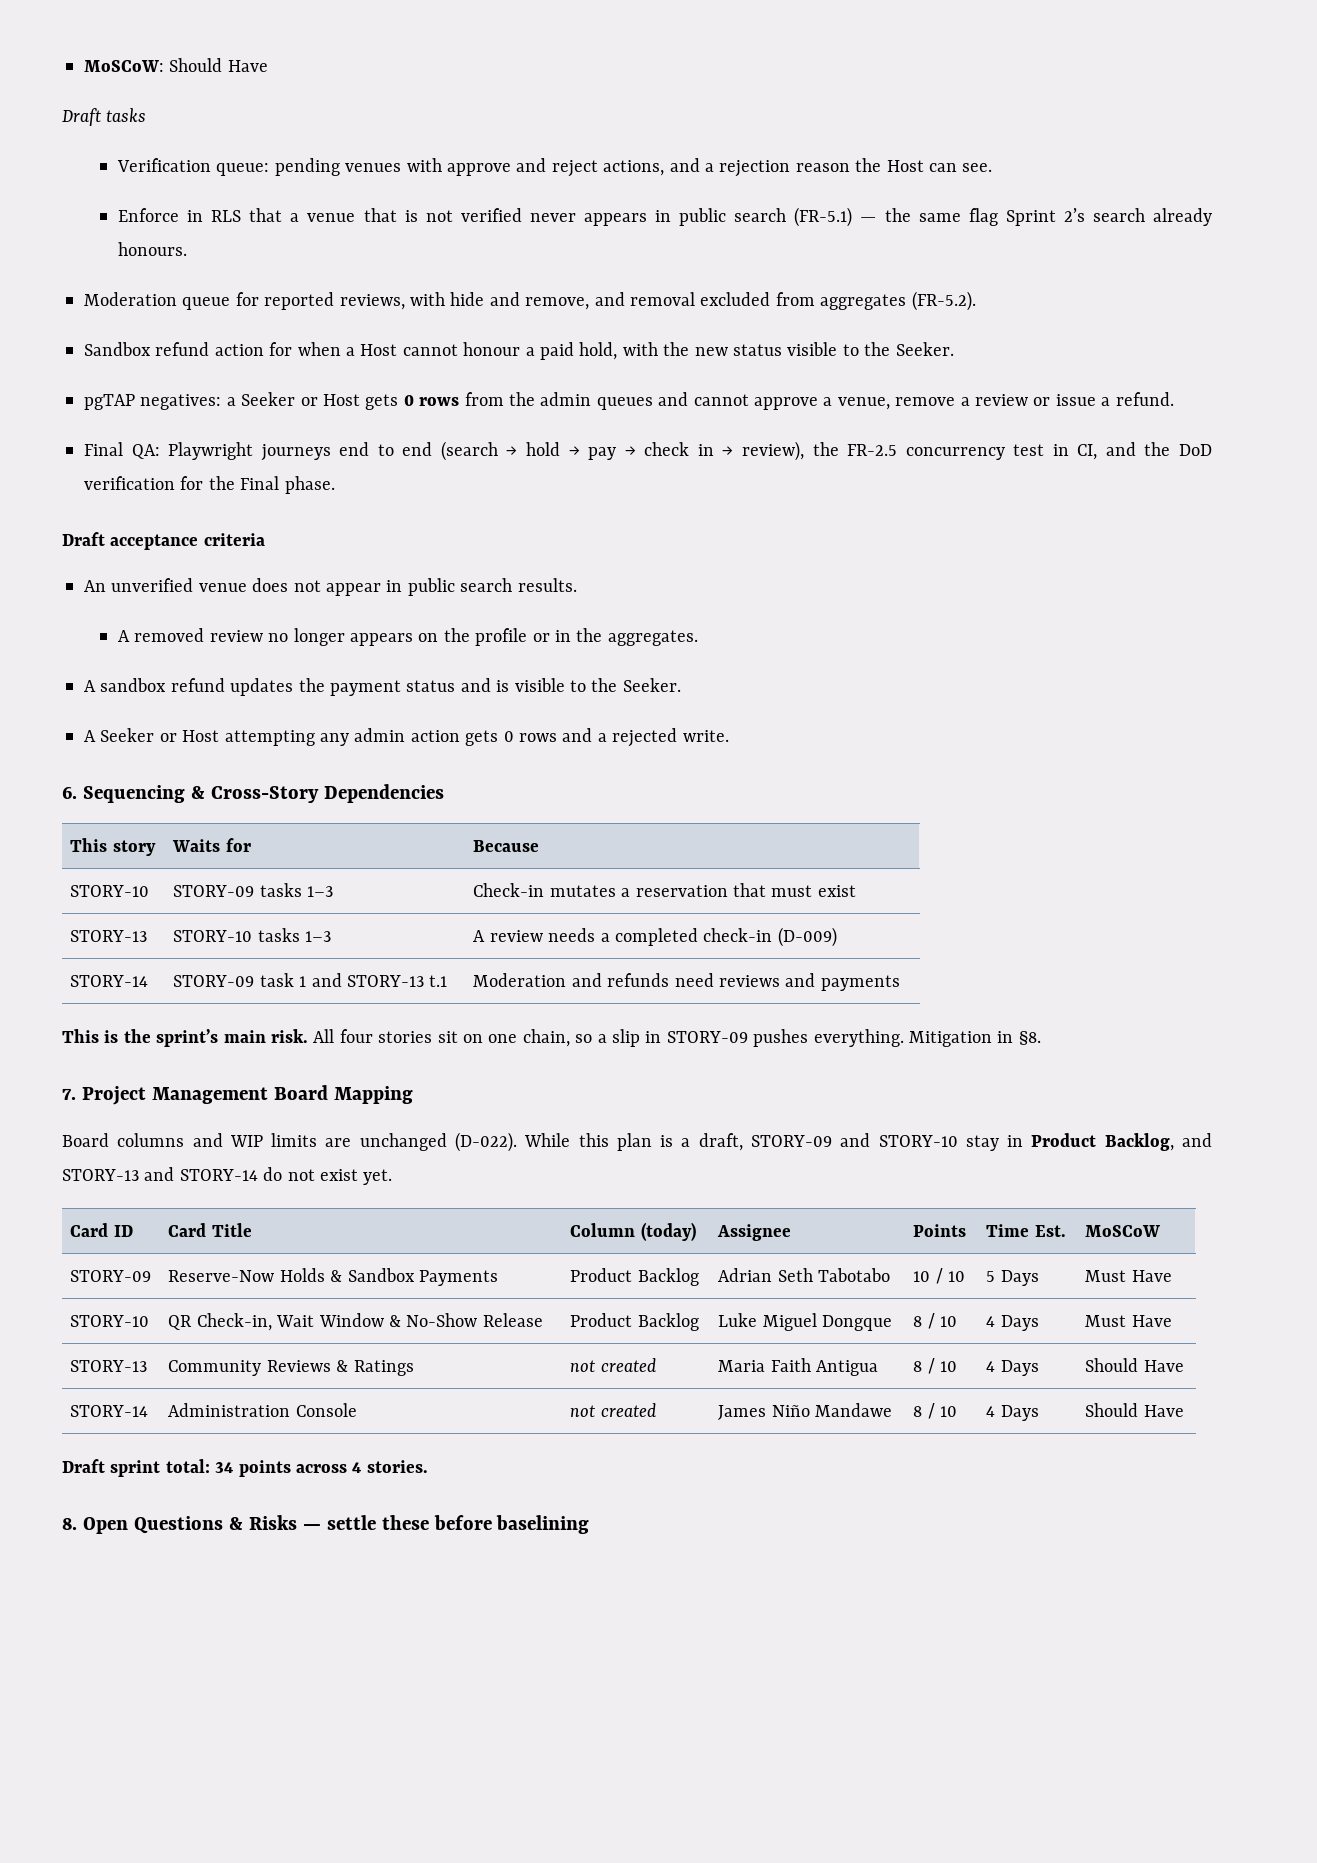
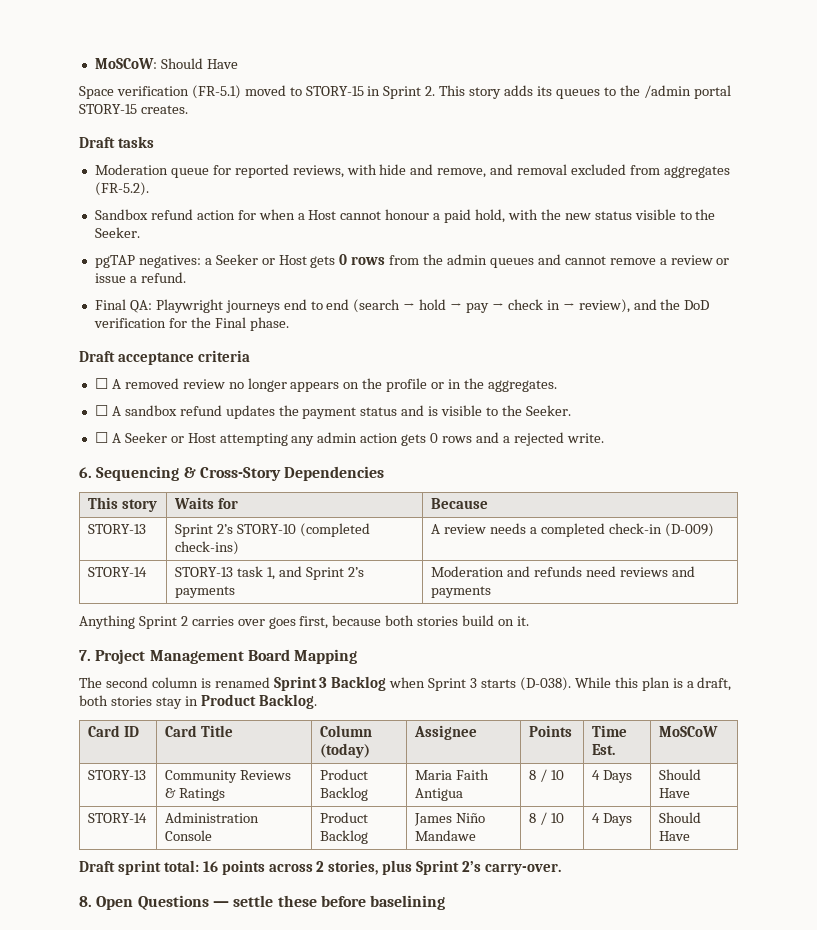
+ Space verification (FR-5.1) moved to STORY-15 in Sprint 2. This story adds its queues to the /admin portal STORY-15 creates.
  Draft tasks
- Verification queue: pending venues with approve and reject actions, and a rejection reason the Host can see.
- Enforce in RLS that a venue that is not verified never appears in public search (FR-5.1) — the same flag Sprint 2’s search already honours.
- pgTAP negatives: a Seeker or Host gets 0 rows from the admin queues and cannot approve a venue, remove a review or issue a refund.
+ pgTAP negatives: a Seeker or Host gets 0 rows from the admin queues and cannot remove a review or issue a refund.
- Final QA: Playwright journeys end to end (search → hold → pay → check in → review), the FR-2.5 concurrency test in CI, and the DoD verification for the Final phase.
+ Final QA: Playwright journeys end to end (search → hold → pay → check in → review), and the DoD verification for the Final phase.
- An unverified venue does not appear in public search results.
- A removed review no longer appears on the profile or in the aggregates.
+ ☐ A removed review no longer appears on the profile or in the aggregates.
- A sandbox refund updates the payment status and is visible to the Seeker.
+ ☐ A sandbox refund updates the payment status and is visible to the Seeker.
- A Seeker or Host attempting any admin action gets 0 rows and a rejected write.
+ ☐ A Seeker or Host attempting any admin action gets 0 rows and a rejected write.
- STORY-10 | STORY-09 tasks 1–3 | Check-in mutates a reservation that must exist
- STORY-13 | STORY-10 tasks 1–3 | A review needs a completed check-in (D-009)
+ STORY-13 | Sprint 2’s STORY-10 (completed check-ins) | A review needs a completed check-in (D-009)
- STORY-14 | STORY-09 task 1 and STORY-13 t.1 | Moderation and refunds need reviews and payments
+ STORY-14 | STORY-13 task 1, and Sprint 2’s payments | Moderation and refunds need reviews and payments
- This is the sprint’s main risk. All four stories sit on one chain, so a slip in STORY-09 pushes everything. Mitigation in §8.
+ Anything Sprint 2 carries over goes first, because both stories build on it.
- Board columns and WIP limits are unchanged (D-022).
+ The second column is renamed Sprint 3 Backlog when Sprint 3 starts (D-038).
- While this plan is a draft, STORY-09 and STORY-10 stay in Product Backlog, and STORY-13 and STORY-14 do not exist yet.
+ While this plan is a draft, both stories stay in Product Backlog.
- STORY-09 | Reserve-Now Holds & Sandbox Payments | Product Backlog | Adrian Seth Tabotabo | 10 / 10 | 5 Days | Must Have
- STORY-10 | QR Check-in, Wait Window & No-Show Release | Product Backlog | Luke Miguel Dongque | 8 / 10 | 4 Days | Must Have
- STORY-13 | Community Reviews & Ratings | not created | Maria Faith Antigua | 8 / 10 | 4 Days | Should Have
+ STORY-13 | Community Reviews & Ratings | Product Backlog | Maria Faith Antigua | 8 / 10 | 4 Days | Should Have
- STORY-14 | Administration Console | not created | James Niño Mandawe | 8 / 10 | 4 Days | Should Have
+ STORY-14 | Administration Console | Product Backlog | James Niño Mandawe | 8 / 10 | 4 Days | Should Have
- Draft sprint total: 34 points across 4 stories.
+ Draft sprint total: 16 points across 2 stories, plus Sprint 2’s carry-over.
- 8. Open Questions & Risks — settle these before baselining
+ 8. Open Questions — settle these before baselining

